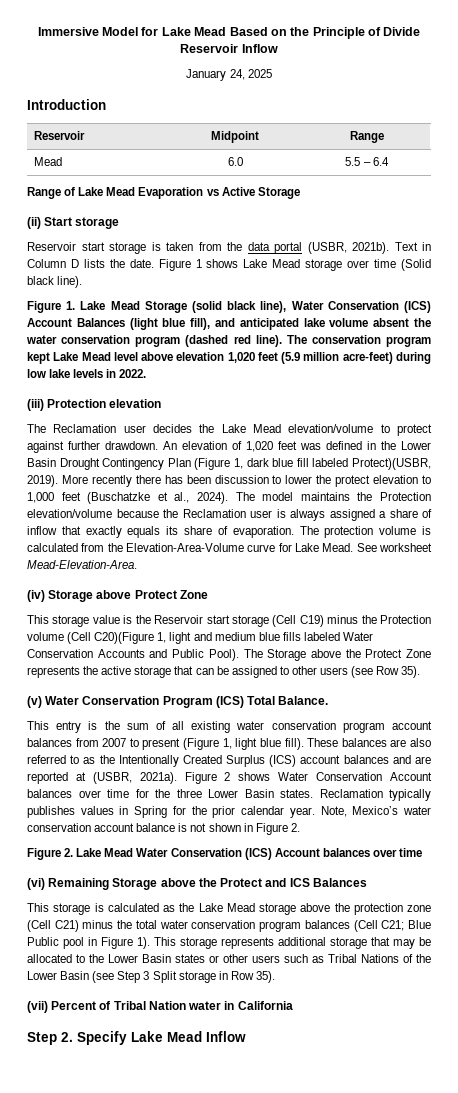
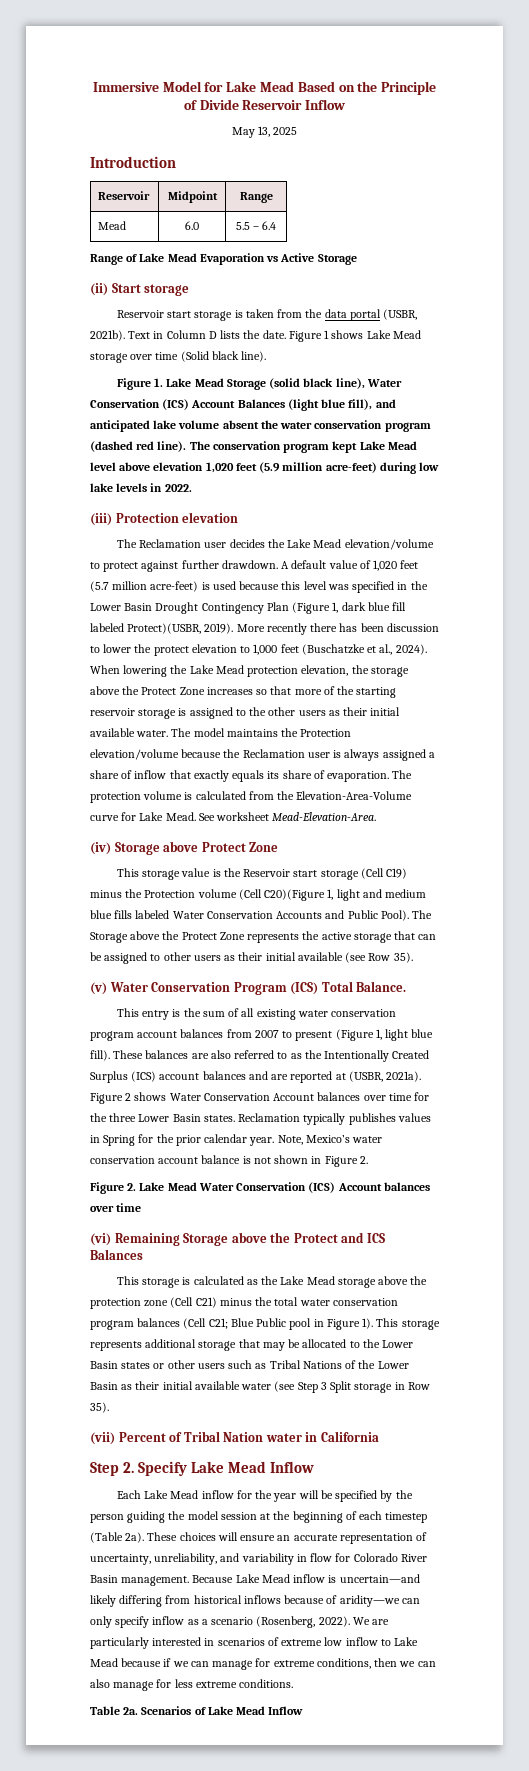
- January 24, 2025
+ May 13, 2025
- An elevation of 1,020 feet was defined in the Lower Basin Drought Contingency Plan (Figure 1, dark blue fill labeled Protect)(USBR, 2019).
+ A default value of 1,020 feet (5.7 million acre-feet) is used because this level was specified in the Lower Basin Drought Contingency Plan (Figure 1, dark blue fill labeled Protect)(USBR, 2019).
+ When lowering the Lake Mead protection elevation, the storage above the Protect Zone increases so that more of the starting reservoir storage is assigned to the other users as their initial available water.
- The Storage above the Protect Zone represents the active storage that can be assigned to other users (see Row 35).
+ The Storage above the Protect Zone represents the active storage that can be assigned to other users as their initial available (see Row 35).
- This storage represents additional storage that may be allocated to the Lower Basin states or other users such as Tribal Nations of the Lower Basin (see Step 3 Split storage in Row 35).
+ This storage represents additional storage that may be allocated to the Lower Basin states or other users such as Tribal Nations of the Lower Basin as their initial available water (see Step 3 Split storage in Row 35).
+ Each Lake Mead inflow for the year will be specified by the person guiding the model session at the beginning of each timestep (Table 2a). These choices will ensure an accurate representation of uncertainty, unreliability, and variability in flow for Colorado River Basin management. Because Lake Mead inflow is uncertain—and likely differing from historical inflows because of aridity—we can only specify inflow as a scenario (Rosenberg, 2022). We are particularly interested in scenarios of extreme low inflow to Lake Mead because if we can manage for extreme conditions, then we can also manage for less extreme conditions.
+ Table 2a. Scenarios of Lake Mead Inflow

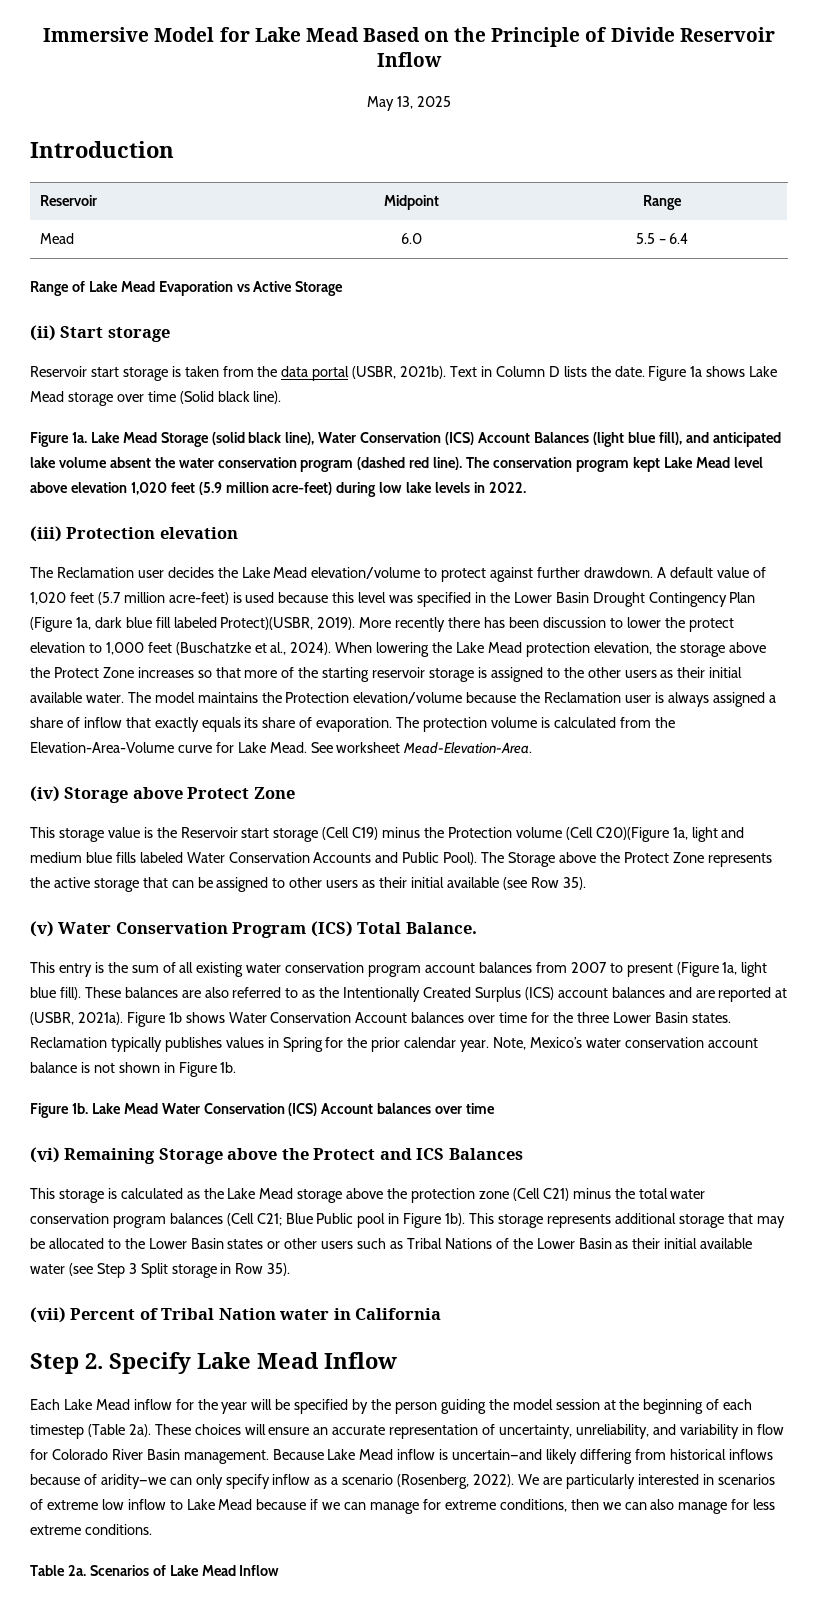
- Figure 1 shows Lake Mead storage over time (Solid black line).
+ Figure 1a shows Lake Mead storage over time (Solid black line).
- Figure 1. Lake Mead Storage (solid black line), Water Conservation (ICS) Account Balances (light blue fill), and anticipated lake volume absent the water conservation program (dashed red line).
+ Figure 1a. Lake Mead Storage (solid black line), Water Conservation (ICS) Account Balances (light blue fill), and anticipated lake volume absent the water conservation program (dashed red line).
- A default value of 1,020 feet (5.7 million acre-feet) is used because this level was specified in the Lower Basin Drought Contingency Plan (Figure 1, dark blue fill labeled Protect)(USBR, 2019).
+ A default value of 1,020 feet (5.7 million acre-feet) is used because this level was specified in the Lower Basin Drought Contingency Plan (Figure 1a, dark blue fill labeled Protect)(USBR, 2019).
- This storage value is the Reservoir start storage (Cell C19) minus the Protection volume (Cell C20)(Figure 1, light and medium blue fills labeled Water Conservation Accounts and Public Pool).
+ This storage value is the Reservoir start storage (Cell C19) minus the Protection volume (Cell C20)(Figure 1a, light and medium blue fills labeled Water Conservation Accounts and Public Pool).
- This entry is the sum of all existing water conservation program account balances from 2007 to present (Figure 1, light blue fill).
+ This entry is the sum of all existing water conservation program account balances from 2007 to present (Figure 1a, light blue fill).
- Figure 2 shows Water Conservation Account balances over time for the three Lower Basin states.
+ Figure 1b shows Water Conservation Account balances over time for the three Lower Basin states.
- Note, Mexico’s water conservation account balance is not shown in Figure 2.
- Figure 2. Lake Mead Water Conservation (ICS) Account balances over time
+ Note, Mexico’s water conservation account balance is not shown in Figure 1b.
+ Figure 1b. Lake Mead Water Conservation (ICS) Account balances over time
- This storage is calculated as the Lake Mead storage above the protection zone (Cell C21) minus the total water conservation program balances (Cell C21; Blue Public pool in Figure 1).
+ This storage is calculated as the Lake Mead storage above the protection zone (Cell C21) minus the total water conservation program balances (Cell C21; Blue Public pool in Figure 1b).

